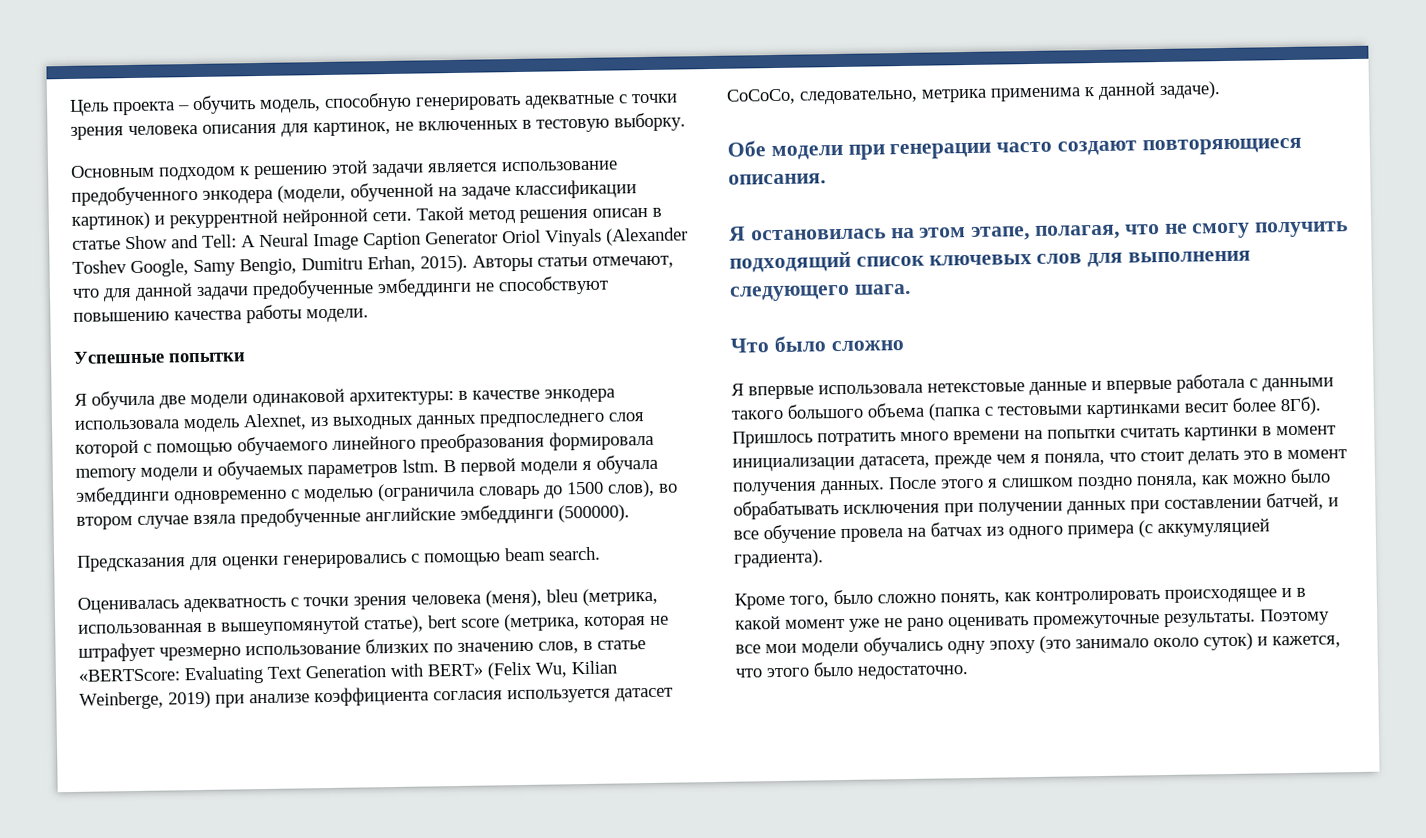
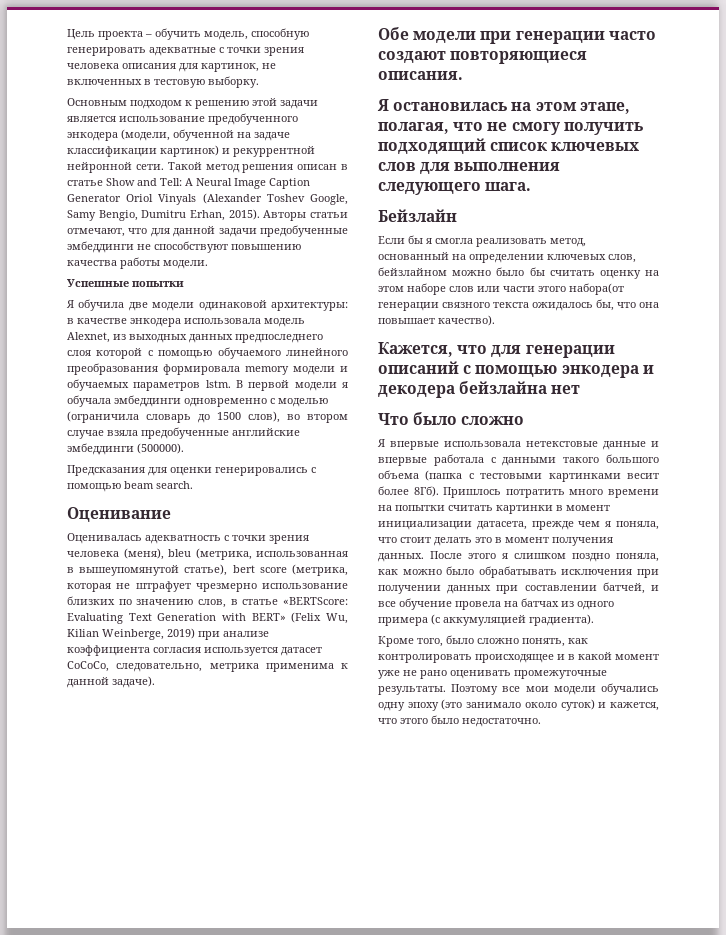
+ Оценивание
+ Бейзлайн
+ Если бы я смогла реализовать метод, основанный на определении ключевых слов, бейзлайном можно было бы считать оценку на этом наборе слов или части этого набора(от генерации связного текста ожидалось бы, что она повышает качество).
+ Кажется, что для генерации описаний с помощью энкодера и декодера бейзлайна нет

